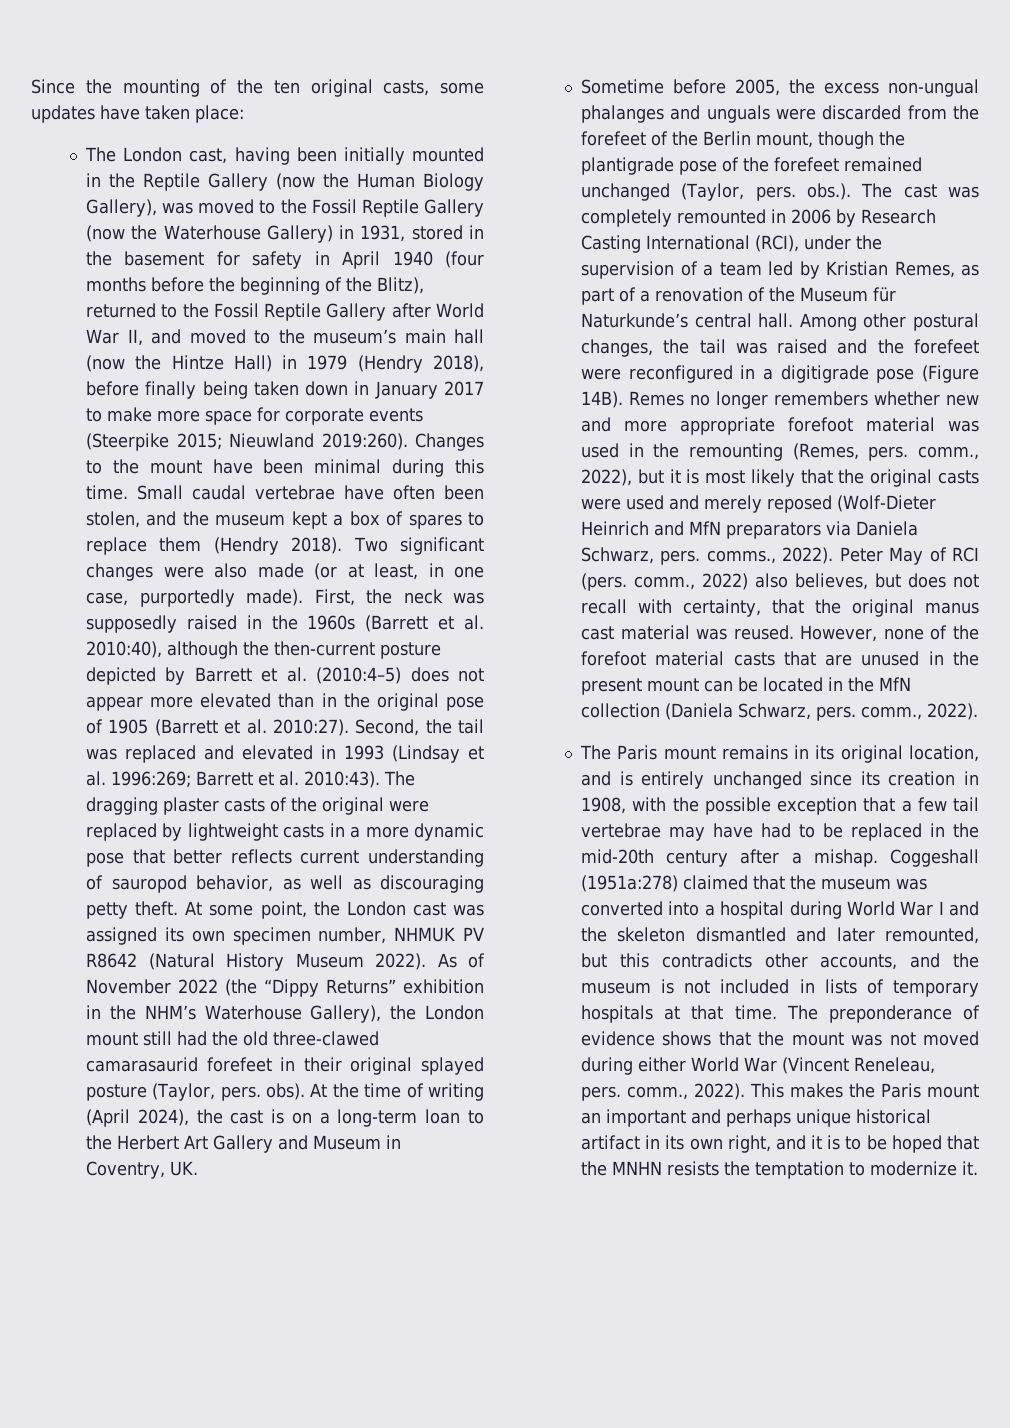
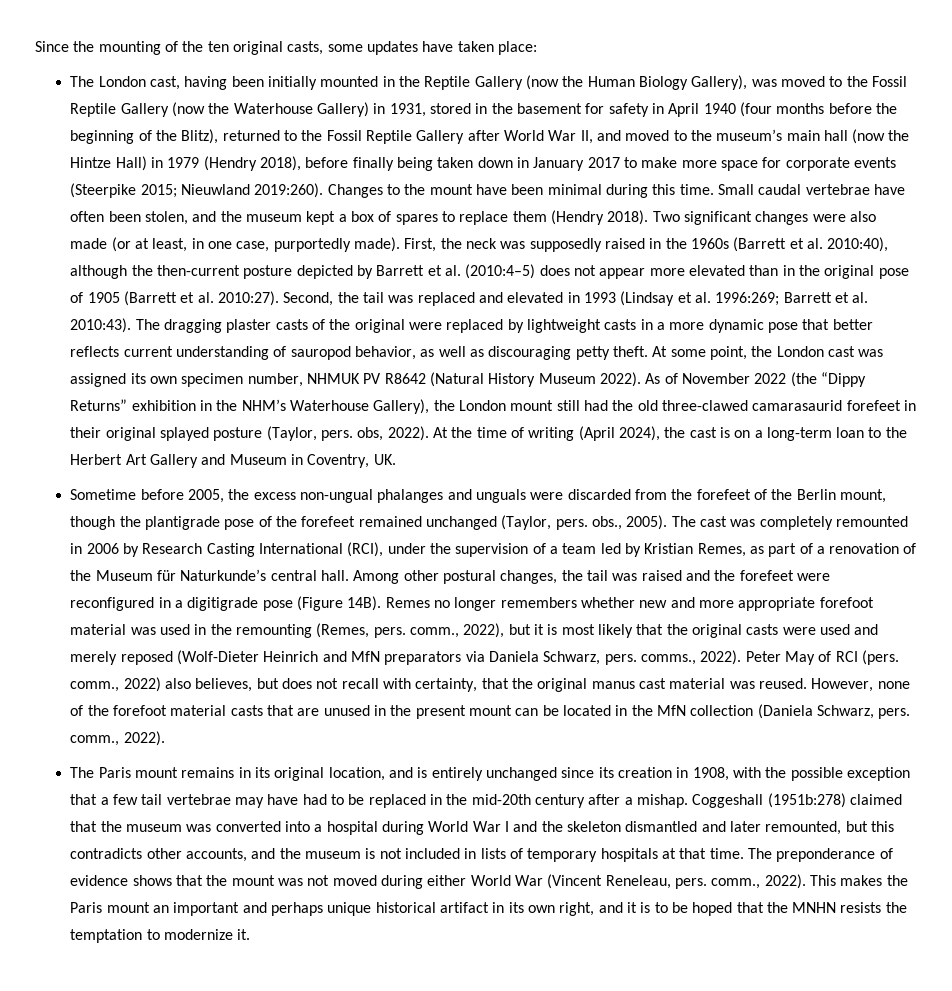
- As of November 2022 (the “Dippy Returns” exhibition in the NHM’s Waterhouse Gallery), the London mount still had the old three-clawed camarasaurid forefeet in their original splayed posture (Taylor, pers. obs).
+ As of November 2022 (the “Dippy Returns” exhibition in the NHM’s Waterhouse Gallery), the London mount still had the old three-clawed camarasaurid forefeet in their original splayed posture (Taylor, pers. obs, 2022).
- Sometime before 2005, the excess non-ungual phalanges and unguals were discarded from the forefeet of the Berlin mount, though the plantigrade pose of the forefeet remained unchanged (Taylor, pers. obs.). The cast was completely remounted in 2006 by Research Casting International (RCI), under the supervision of a team led by Kristian Remes, as part of a renovation of the Museum für Naturkunde’s central hall.
+ Sometime before 2005, the excess non-ungual phalanges and unguals were discarded from the forefeet of the Berlin mount, though the plantigrade pose of the forefeet remained unchanged (Taylor, pers. obs., 2005). The cast was completely remounted in 2006 by Research Casting International (RCI), under the supervision of a team led by Kristian Remes, as part of a renovation of the Museum für Naturkunde’s central hall.
- Coggeshall (1951a:278) claimed that the museum was converted into a hospital during World War I and the skeleton dismantled and later remounted, but this contradicts other accounts, and the museum is not included in lists of temporary hospitals at that time.
+ Coggeshall (1951b:278) claimed that the museum was converted into a hospital during World War I and the skeleton dismantled and later remounted, but this contradicts other accounts, and the museum is not included in lists of temporary hospitals at that time.

